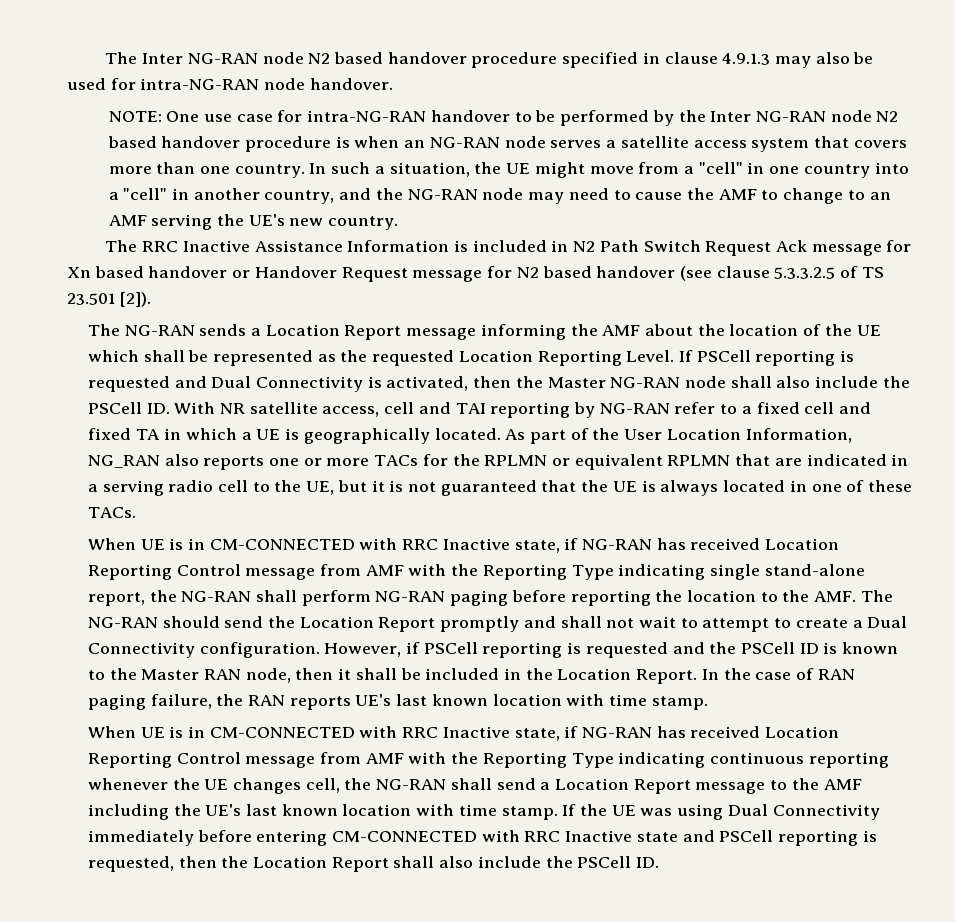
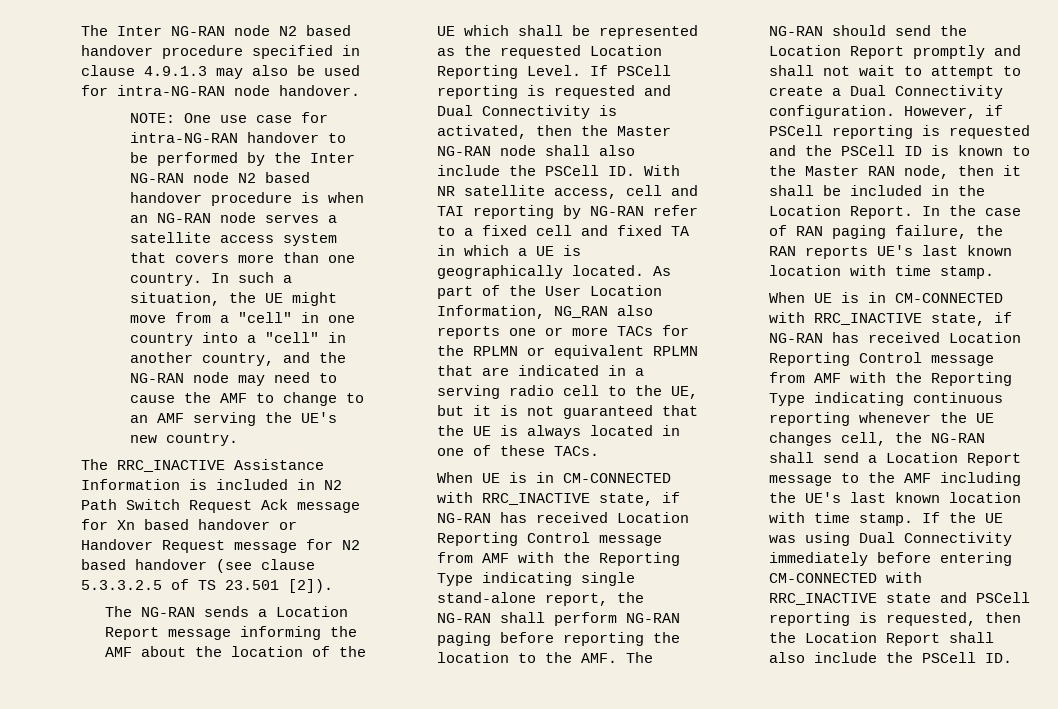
- The RRC Inactive Assistance Information is included in N2 Path Switch Request Ack message for Xn based handover or Handover Request message for N2 based handover (see clause 5.3.3.2.5 of TS 23.501 [2]).
+ The RRC_INACTIVE Assistance Information is included in N2 Path Switch Request Ack message for Xn based handover or Handover Request message for N2 based handover (see clause 5.3.3.2.5 of TS 23.501 [2]).
- When UE is in CM-CONNECTED with RRC Inactive state, if NG-RAN has received Location Reporting Control message from AMF with the Reporting Type indicating single stand-alone report, the NG-RAN shall perform NG-RAN paging before reporting the location to the AMF. The NG-RAN should send the Location Report promptly and shall not wait to attempt to create a Dual Connectivity configuration.
+ When UE is in CM-CONNECTED with RRC_INACTIVE state, if NG-RAN has received Location Reporting Control message from AMF with the Reporting Type indicating single stand-alone report, the NG-RAN shall perform NG-RAN paging before reporting the location to the AMF. The NG-RAN should send the Location Report promptly and shall not wait to attempt to create a Dual Connectivity configuration.
- When UE is in CM-CONNECTED with RRC Inactive state, if NG-RAN has received Location Reporting Control message from AMF with the Reporting Type indicating continuous reporting whenever the UE changes cell, the NG-RAN shall send a Location Report message to the AMF including the UE's last known location with time stamp.
+ When UE is in CM-CONNECTED with RRC_INACTIVE state, if NG-RAN has received Location Reporting Control message from AMF with the Reporting Type indicating continuous reporting whenever the UE changes cell, the NG-RAN shall send a Location Report message to the AMF including the UE's last known location with time stamp.
- If the UE was using Dual Connectivity immediately before entering CM-CONNECTED with RRC Inactive state and PSCell reporting is requested, then the Location Report shall also include the PSCell ID.
+ If the UE was using Dual Connectivity immediately before entering CM-CONNECTED with RRC_INACTIVE state and PSCell reporting is requested, then the Location Report shall also include the PSCell ID.

